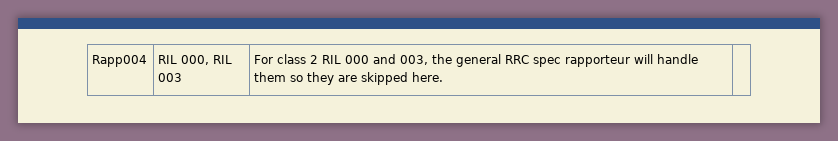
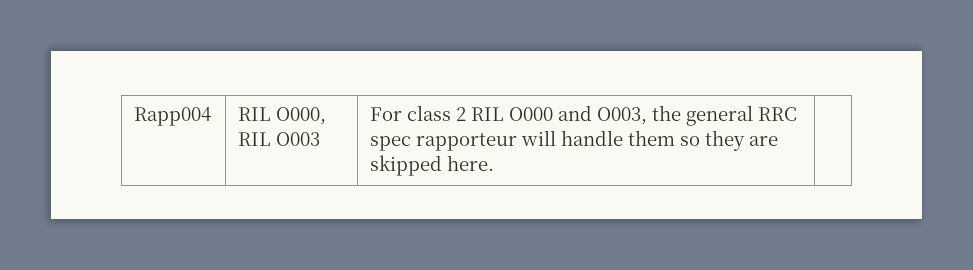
- Rapp004 | RIL 000, RIL 003 | For class 2 RIL 000 and 003, the general RRC spec rapporteur will handle them so they are skipped here. |
+ Rapp004 | RIL O000, RIL O003 | For class 2 RIL O000 and O003, the general RRC spec rapporteur will handle them so they are skipped here. |

